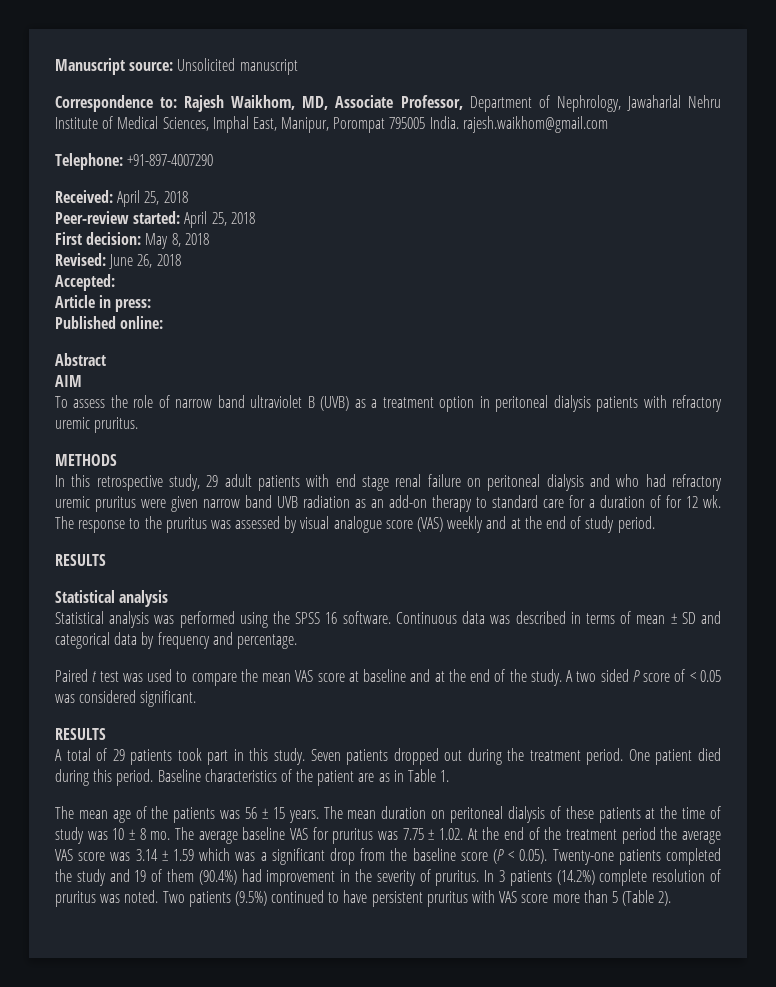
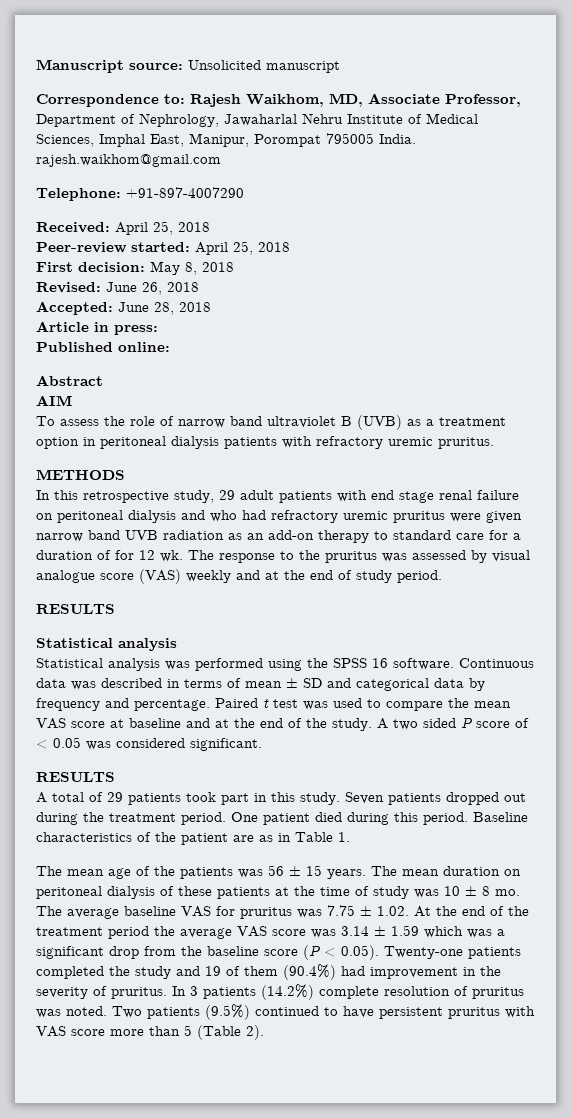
- Accepted:
+ Accepted: June 28, 2018
- Continuous data was described in terms of mean ± SD and categorical data by frequency and percentage.
- Paired t test was used to compare the mean VAS score at baseline and at the end of the study.
+ Continuous data was described in terms of mean ± SD and categorical data by frequency and percentage. Paired t test was used to compare the mean VAS score at baseline and at the end of the study.

